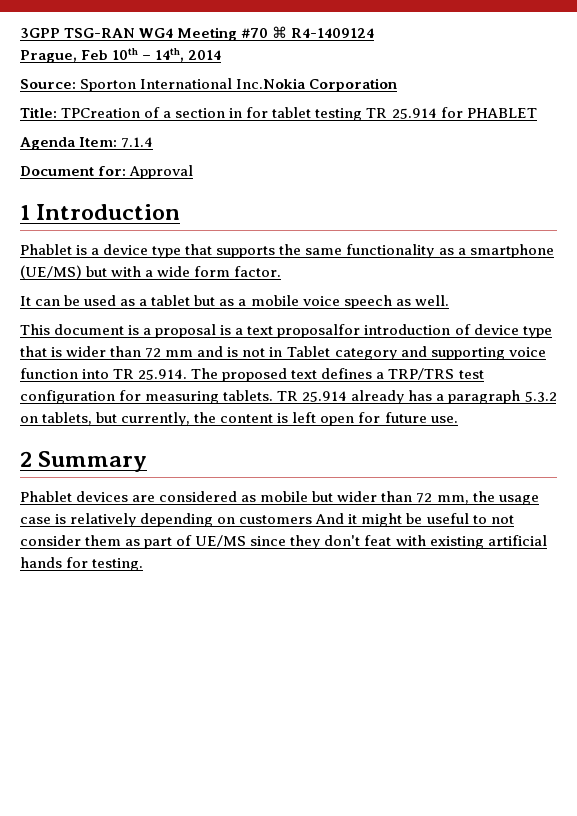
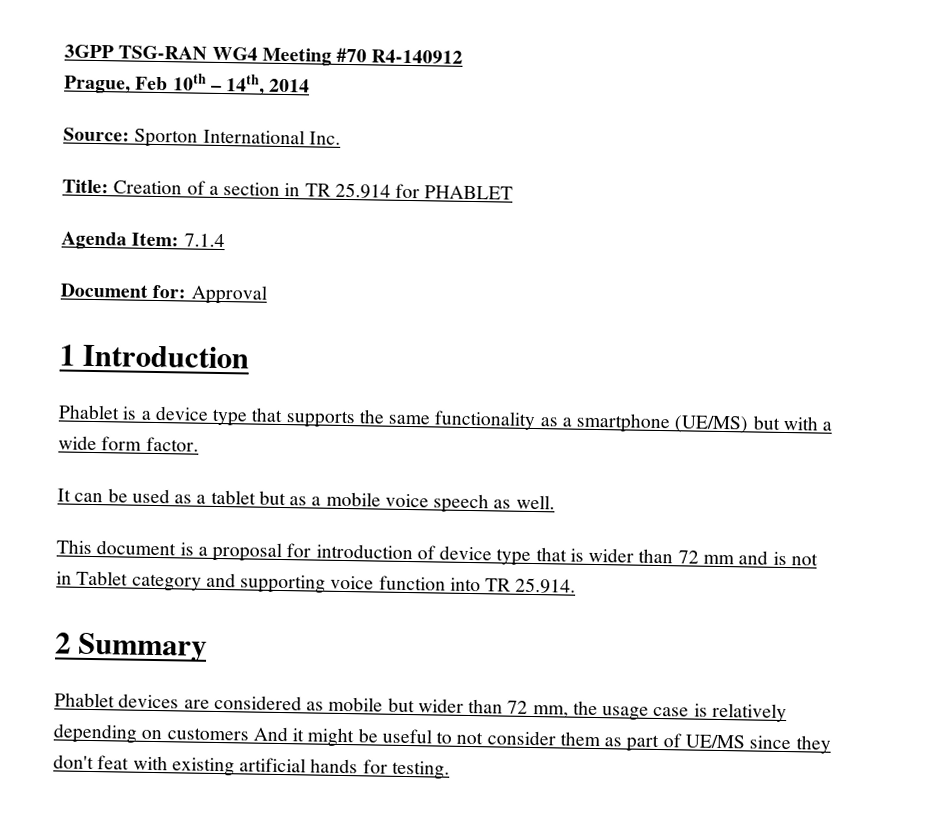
- 3GPP TSG-RAN WG4 Meeting #70 ⌘ R4-1409124
+ 3GPP TSG-RAN WG4 Meeting #70 R4-140912
- Source: Sporton International Inc.Nokia Corporation
+ Source: Sporton International Inc.
- Title: TPCreation of a section in for tablet testing TR 25.914 for PHABLET
+ Title: Creation of a section in TR 25.914 for PHABLET
- This document is a proposal is a text proposalfor introduction of device type that is wider than 72 mm and is not in Tablet category and supporting voice function into TR 25.914. The proposed text defines a TRP/TRS test configuration for measuring tablets. TR 25.914 already has a paragraph 5.3.2 on tablets, but currently, the content is left open for future use.
+ This document is a proposal for introduction of device type that is wider than 72 mm and is not in Tablet category and supporting voice function into TR 25.914.

